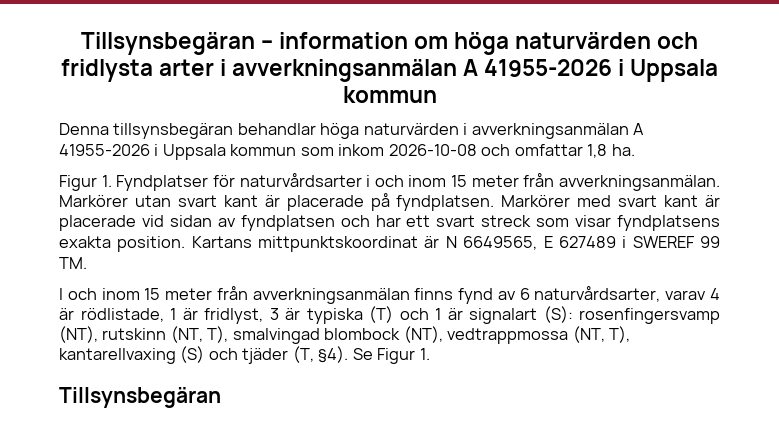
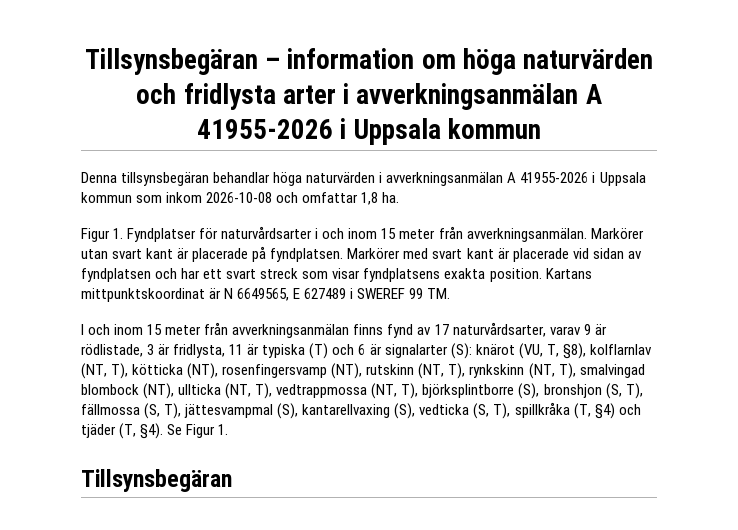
- I och inom 15 meter från avverkningsanmälan finns fynd av 6 naturvårdsarter, varav 4 är rödlistade, 1 är fridlyst, 3 är typiska (T) och 1 är signalart (S): rosenfingersvamp (NT), rutskinn (NT, T), smalvingad blombock (NT), vedtrappmossa (NT, T), kantarellvaxing (S) och tjäder (T, §4).
+ I och inom 15 meter från avverkningsanmälan finns fynd av 17 naturvårdsarter, varav 9 är rödlistade, 3 är fridlysta, 11 är typiska (T) och 6 är signalarter (S): knärot (VU, T, §8), kolflarnlav (NT, T), kötticka (NT), rosenfingersvamp (NT), rutskinn (NT, T), rynkskinn (NT, T), smalvingad blombock (NT), ullticka (NT, T), vedtrappmossa (NT, T), björksplintborre (S), bronshjon (S, T), fällmossa (S, T), jättesvampmal (S), kantarellvaxing (S), vedticka (S, T), spillkråka (T, §4) och tjäder (T, §4).

